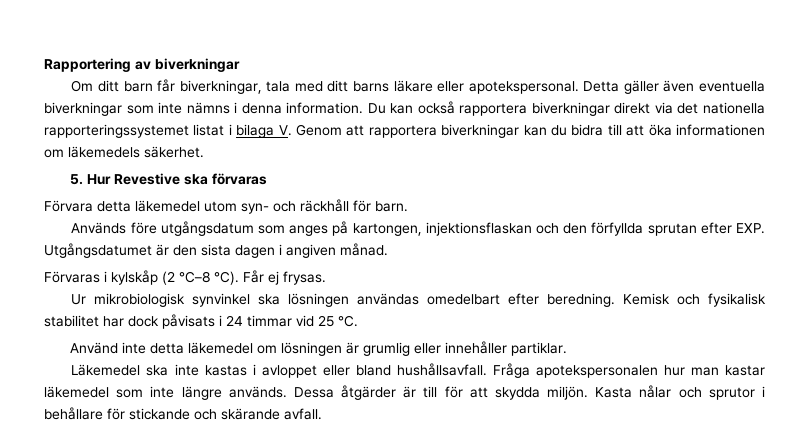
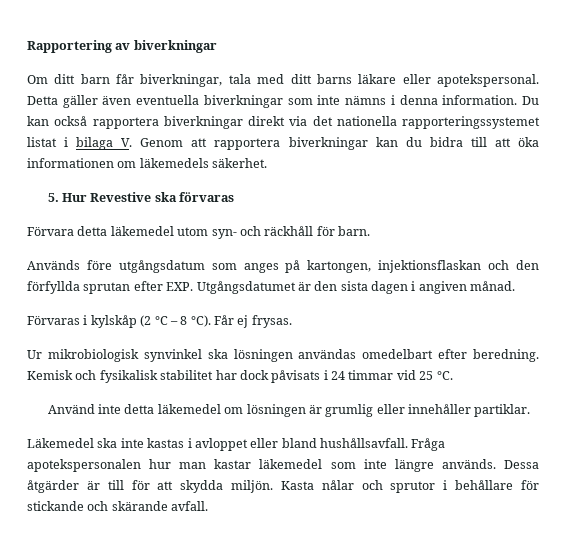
- Förvaras i kylskåp (2 °C–8 °C).
+ Förvaras i kylskåp (2 °C – 8 °C).

